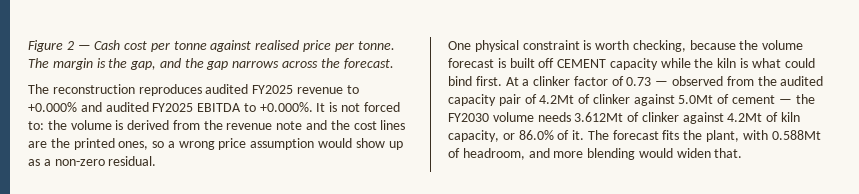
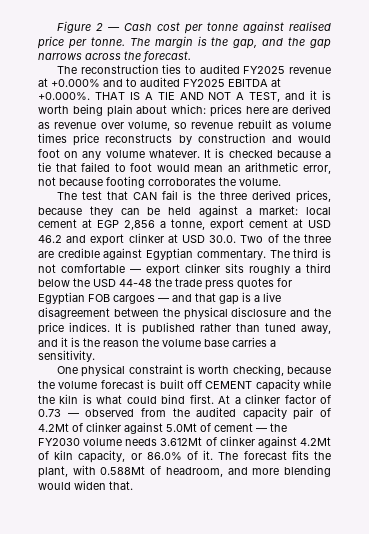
- The reconstruction reproduces audited FY2025 revenue to +0.000% and audited FY2025 EBITDA to +0.000%. It is not forced to: the volume is derived from the revenue note and the cost lines are the printed ones, so a wrong price assumption would show up as a non-zero residual.
+ The reconstruction ties to audited FY2025 revenue at +0.000% and to audited FY2025 EBITDA at +0.000%. THAT IS A TIE AND NOT A TEST, and it is worth being plain about which: prices here are derived as revenue over volume, so revenue rebuilt as volume times price reconstructs by construction and would foot on any volume whatever. It is checked because a tie that failed to foot would mean an arithmetic error, not because footing corroborates the volume.
+ The test that CAN fail is the three derived prices, because they can be held against a market: local cement at EGP 2,856 a tonne, export cement at USD 46.2 and export clinker at USD 30.0. Two of the three are credible against Egyptian commentary. The third is not comfortable — export clinker sits roughly a third below the USD 44-48 the trade press quotes for Egyptian FOB cargoes — and that gap is a live disagreement between the physical disclosure and the price indices. It is published rather than tuned away, and it is the reason the volume base carries a sensitivity.

